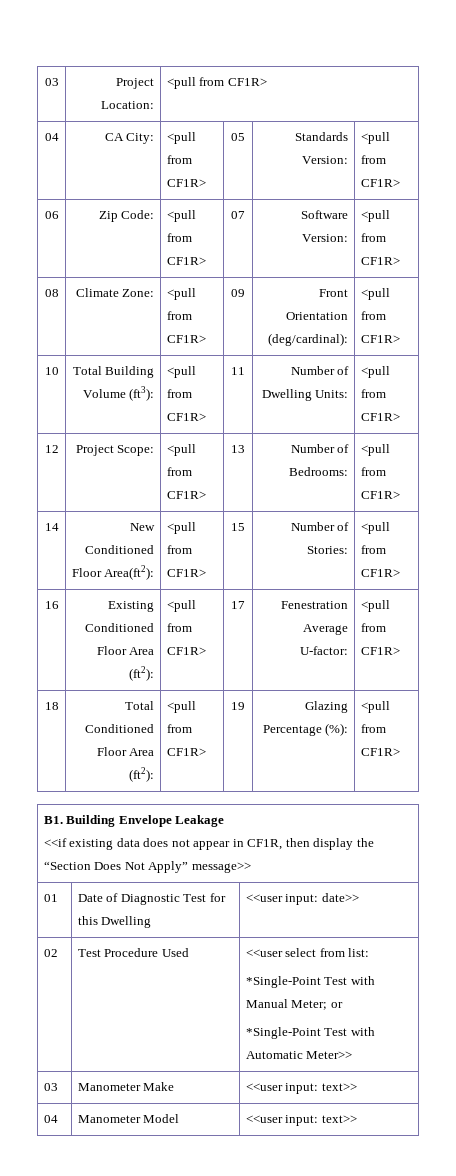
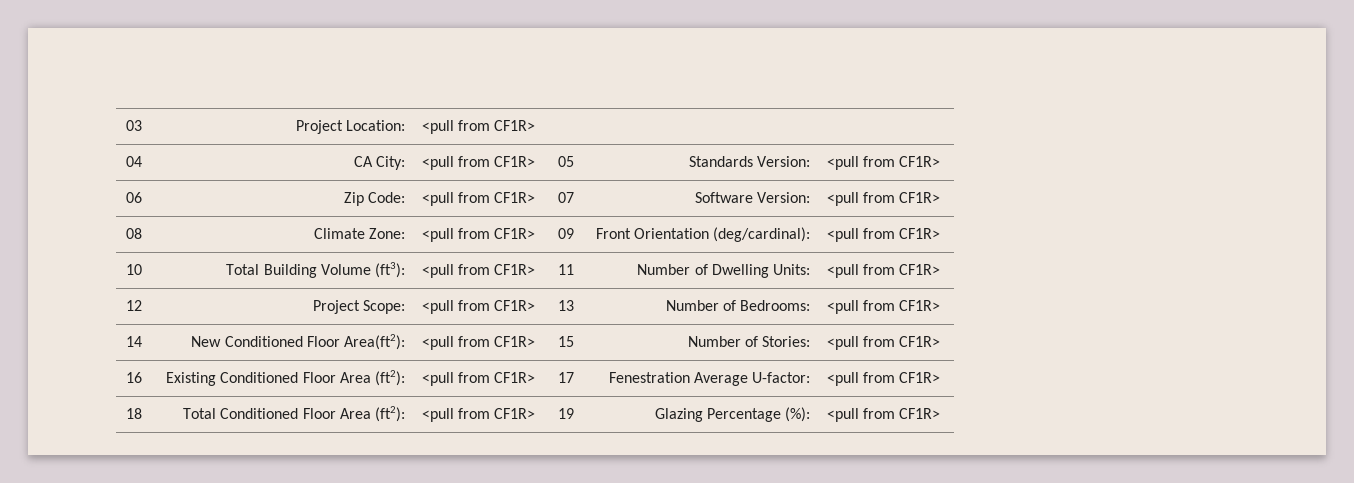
- B1. Building Envelope Leakage
- <<if existing data does not appear in CF1R, then display the “Section Does Not Apply” message>>
- 01 | Date of Diagnostic Test for this Dwelling | <<user input: date>>
- 02 | Test Procedure Used | <<user select from list:
- *Single-Point Test with Manual Meter; or
- *Single-Point Test with Automatic Meter>>
- 03 | Manometer Make | <<user input: text>>
- 04 | Manometer Model | <<user input: text>>

